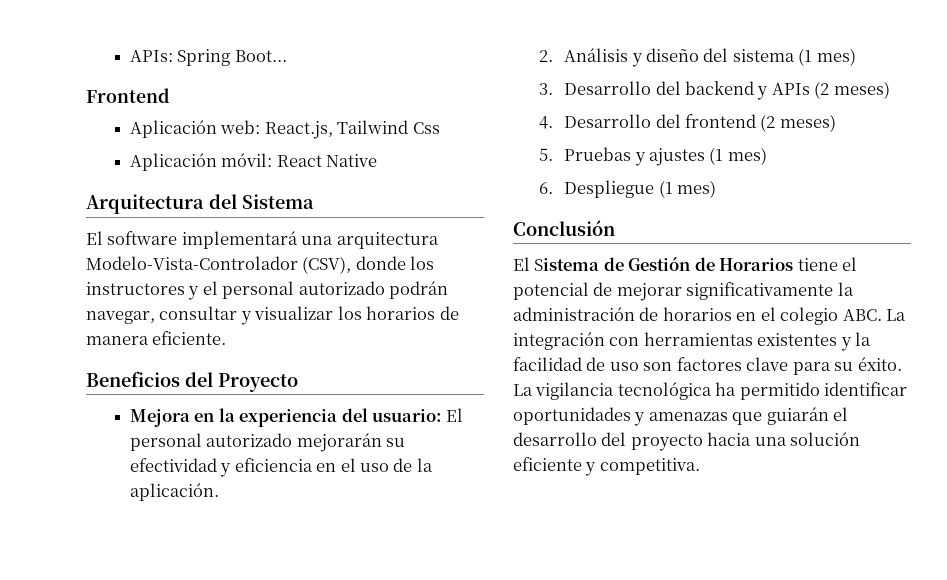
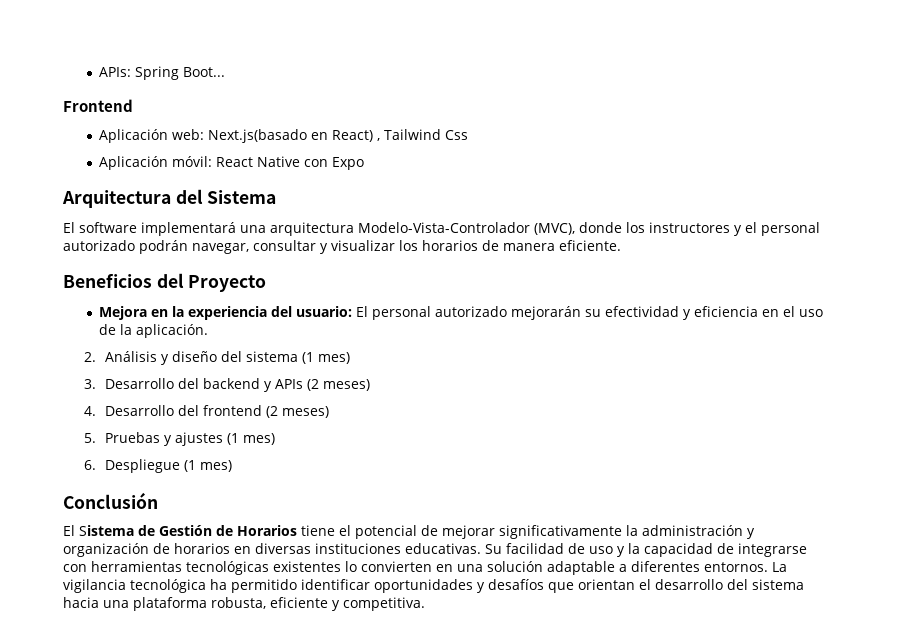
- Aplicación web: React.js, Tailwind Css
+ Aplicación web: Next.js(basado en React) , Tailwind Css
- Aplicación móvil: React Native
+ Aplicación móvil: React Native con Expo
- El software implementará una arquitectura Modelo-Vista-Controlador (CSV), donde los instructores y el personal autorizado podrán navegar, consultar y visualizar los horarios de manera eficiente.
+ El software implementará una arquitectura Modelo-Vista-Controlador (MVC), donde los instructores y el personal autorizado podrán navegar, consultar y visualizar los horarios de manera eficiente.
- El Sistema de Gestión de Horarios tiene el potencial de mejorar significativamente la administración de horarios en el colegio ABC. La integración con herramientas existentes y la facilidad de uso son factores clave para su éxito.
+ El Sistema de Gestión de Horarios tiene el potencial de mejorar significativamente la administración y organización de horarios en diversas instituciones educativas. Su facilidad de uso y la capacidad de integrarse con herramientas tecnológicas existentes lo convierten en una solución adaptable a diferentes entornos.
- La vigilancia tecnológica ha permitido identificar oportunidades y amenazas que guiarán el desarrollo del proyecto hacia una solución eficiente y competitiva.
+ La vigilancia tecnológica ha permitido identificar oportunidades y desafíos que orientan el desarrollo del sistema hacia una plataforma robusta, eficiente y competitiva.

